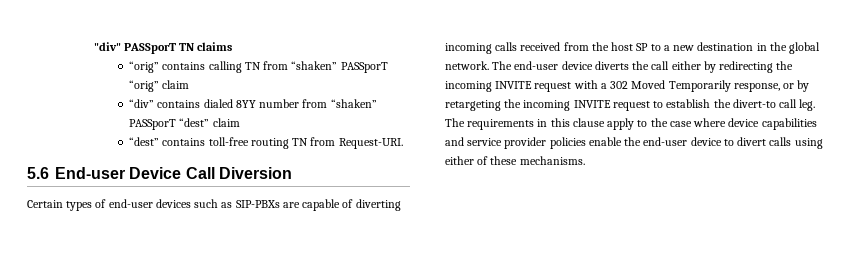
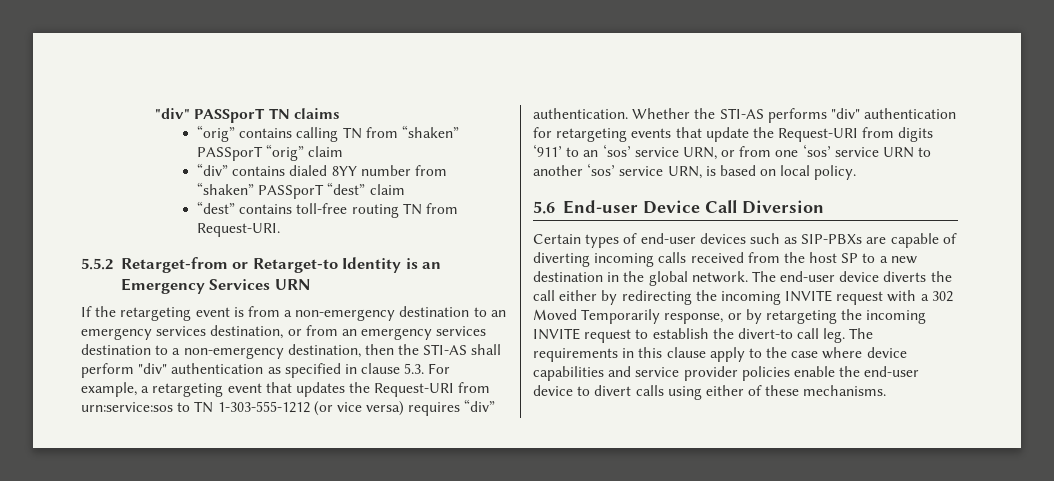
+ 5.5.2 Retarget-from or Retarget-to Identity is an Emergency Services URN
+ If the retargeting event is from a non-emergency destination to an emergency services destination, or from an emergency services destination to a non-emergency destination, then the STI-AS shall perform "div" authentication as specified in clause 5.3. For example, a retargeting event that updates the Request-URI from urn:service:sos to TN 1-303-555-1212 (or vice versa) requires “div” authentication. Whether the STI-AS performs "div" authentication for retargeting events that update the Request-URI from digits ‘911’ to an ‘sos’ service URN, or from one ‘sos’ service URN to another ‘sos’ service URN, is based on local policy.

